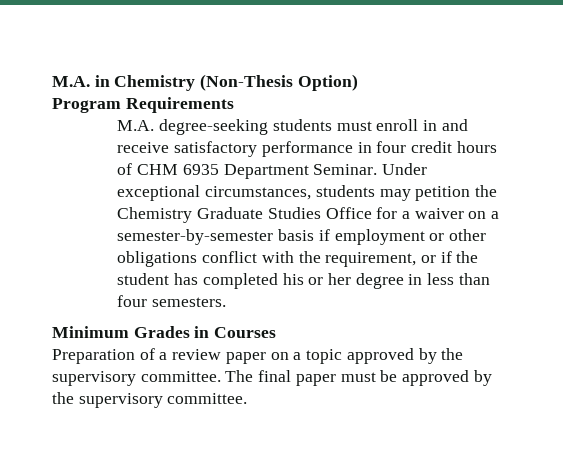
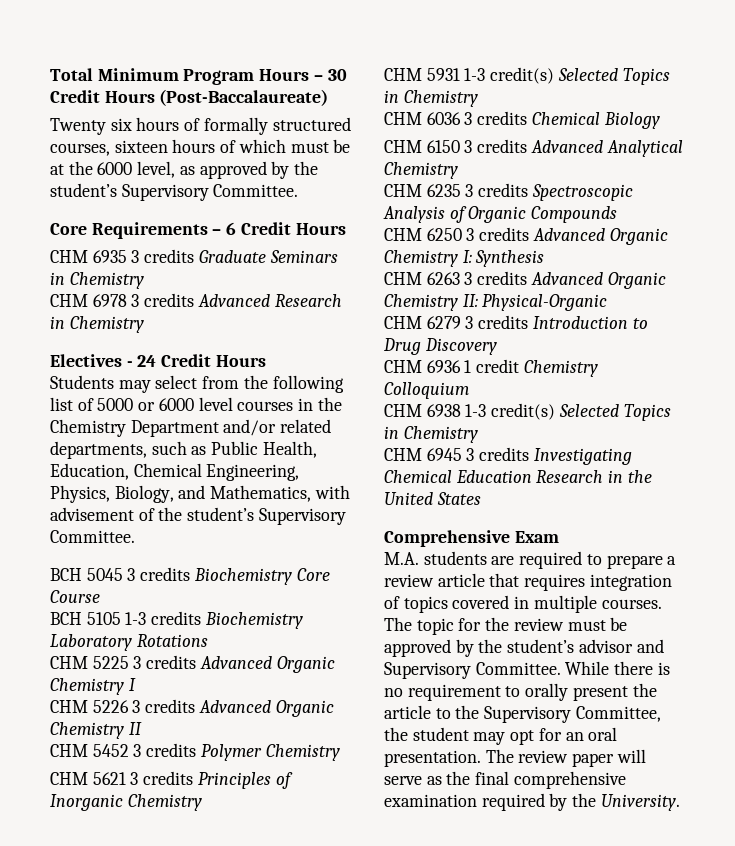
- M.A. in Chemistry (Non-Thesis Option)
- Program Requirements
- M.A. degree-seeking students must enroll in and receive satisfactory performance in four credit hours of CHM 6935 Department Seminar. Under exceptional circumstances, students may petition the Chemistry Graduate Studies Office for a waiver on a semester‐by‐semester basis if employment or other obligations conflict with the requirement, or if the student has completed his or her degree in less than four semesters.
- Minimum Grades in Courses
- Preparation of a review paper on a topic approved by the supervisory committee. The final paper must be approved by the supervisory committee.
+ Total Minimum Program Hours – 30 Credit Hours (Post-Baccalaureate)
+ Twenty six hours of formally structured courses, sixteen hours of which must be at the 6000 level, as approved by the student’s Supervisory Committee.
+ Core Requirements – 6 Credit Hours
+ CHM 6935 3 credits Graduate Seminars in Chemistry
+ CHM 6978 3 credits Advanced Research in Chemistry
+ Electives - 24 Credit Hours
+ Students may select from the following list of 5000 or 6000 level courses in the Chemistry Department and/or related departments, such as Public Health, Education, Chemical Engineering, Physics, Biology, and Mathematics, with advisement of the student’s Supervisory Committee.
+ BCH 5045 3 credits Biochemistry Core Course
+ BCH 5105 1-3 credits Biochemistry Laboratory Rotations
+ CHM 5225 3 credits Advanced Organic Chemistry I
+ CHM 5226 3 credits Advanced Organic Chemistry II
+ CHM 5452 3 credits Polymer Chemistry
+ CHM 5621 3 credits Principles of Inorganic Chemistry
+ CHM 5931 1-3 credit(s) Selected Topics in Chemistry
+ CHM 6036 3 credits Chemical Biology
+ CHM 6150 3 credits Advanced Analytical Chemistry
+ CHM 6235 3 credits Spectroscopic Analysis of Organic Compounds
+ CHM 6250 3 credits Advanced Organic Chemistry I: Synthesis
+ CHM 6263 3 credits Advanced Organic Chemistry II: Physical-Organic
+ CHM 6279 3 credits Introduction to Drug Discovery
+ CHM 6936 1 credit Chemistry Colloquium
+ CHM 6938 1-3 credit(s) Selected Topics in Chemistry
+ CHM 6945 3 credits Investigating Chemical Education Research in the United States
+ Comprehensive Exam
+ M.A. students are required to prepare a review article that requires integration of topics covered in multiple courses. The topic for the review must be approved by the student’s advisor and Supervisory Committee. While there is no requirement to orally present the article to the Supervisory Committee, the student may opt for an oral presentation. The review paper will serve as the final comprehensive examination required by the University.

